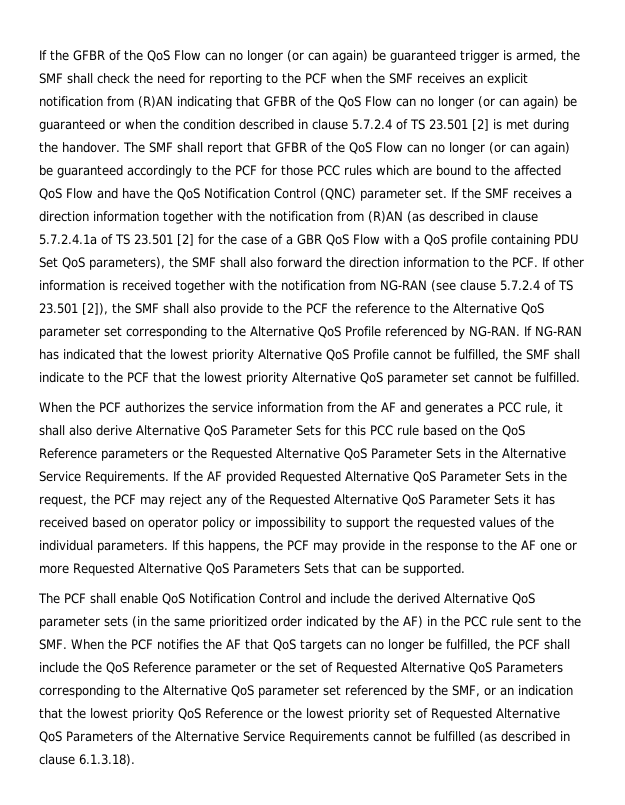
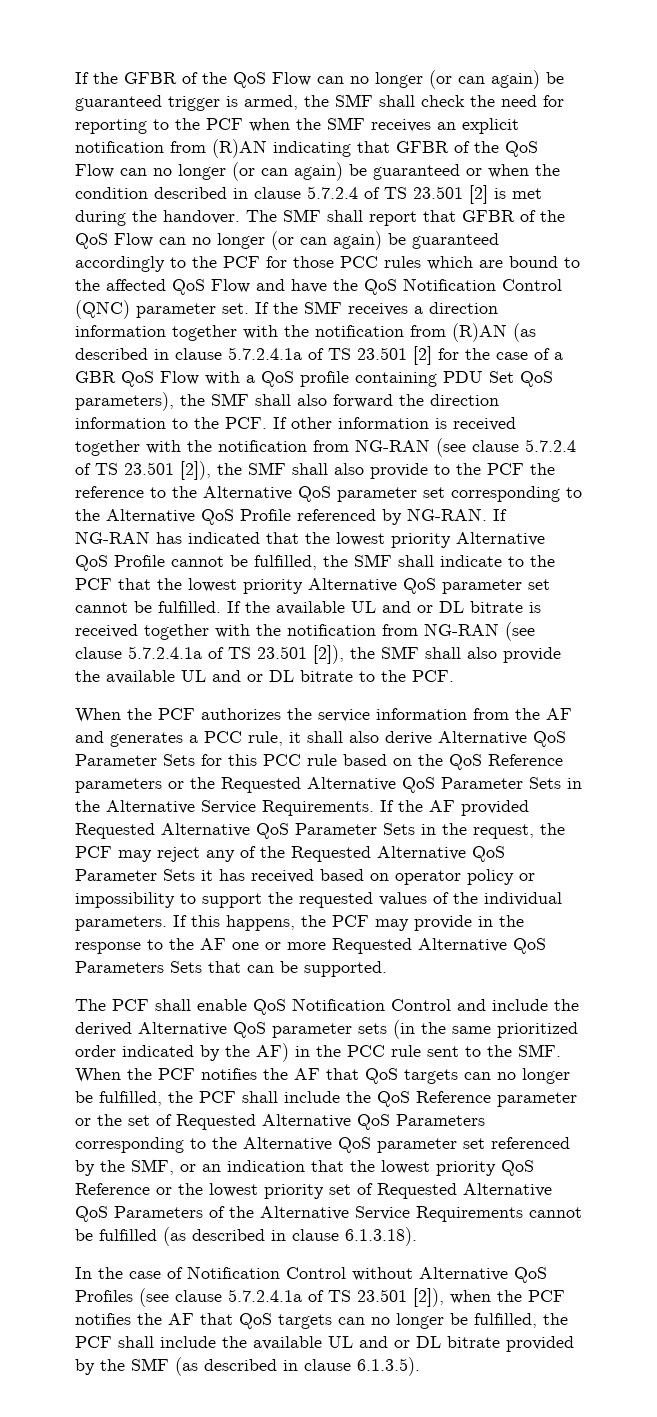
+ If the available UL and or DL bitrate is received together with the notification from NG-RAN (see clause 5.7.2.4.1a of TS 23.501 [2]), the SMF shall also provide the available UL and or DL bitrate to the PCF.
+ In the case of Notification Control without Alternative QoS Profiles (see clause 5.7.2.4.1a of TS 23.501 [2]), when the PCF notifies the AF that QoS targets can no longer be fulfilled, the PCF shall include the available UL and or DL bitrate provided by the SMF (as described in clause 6.1.3.5).

